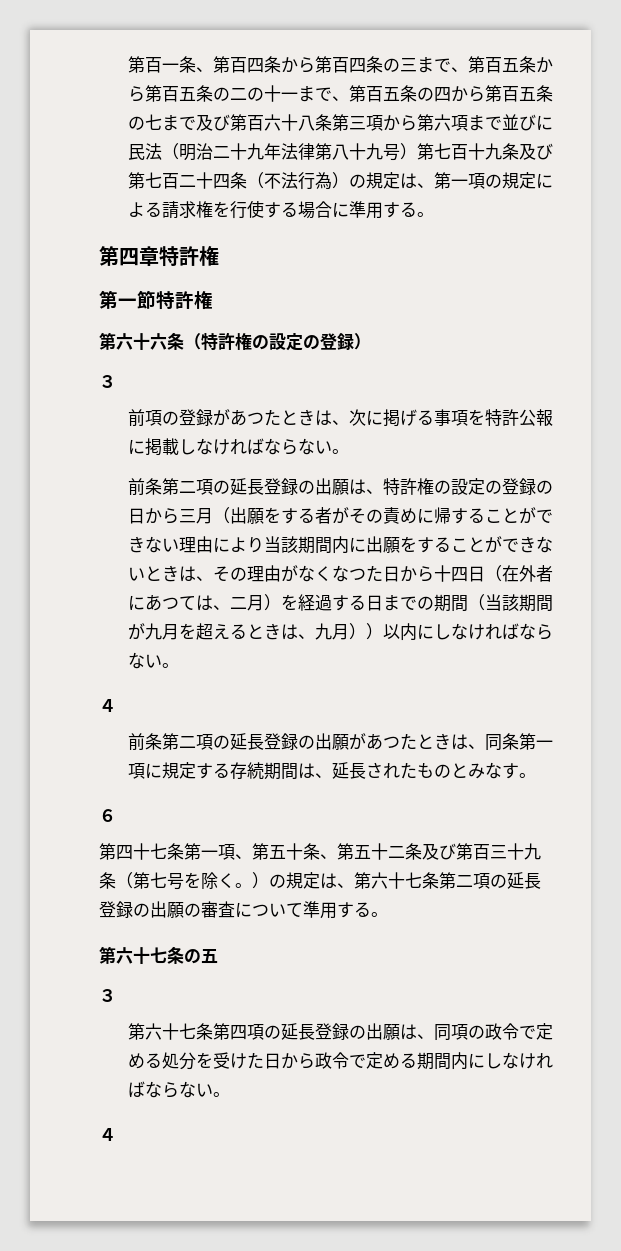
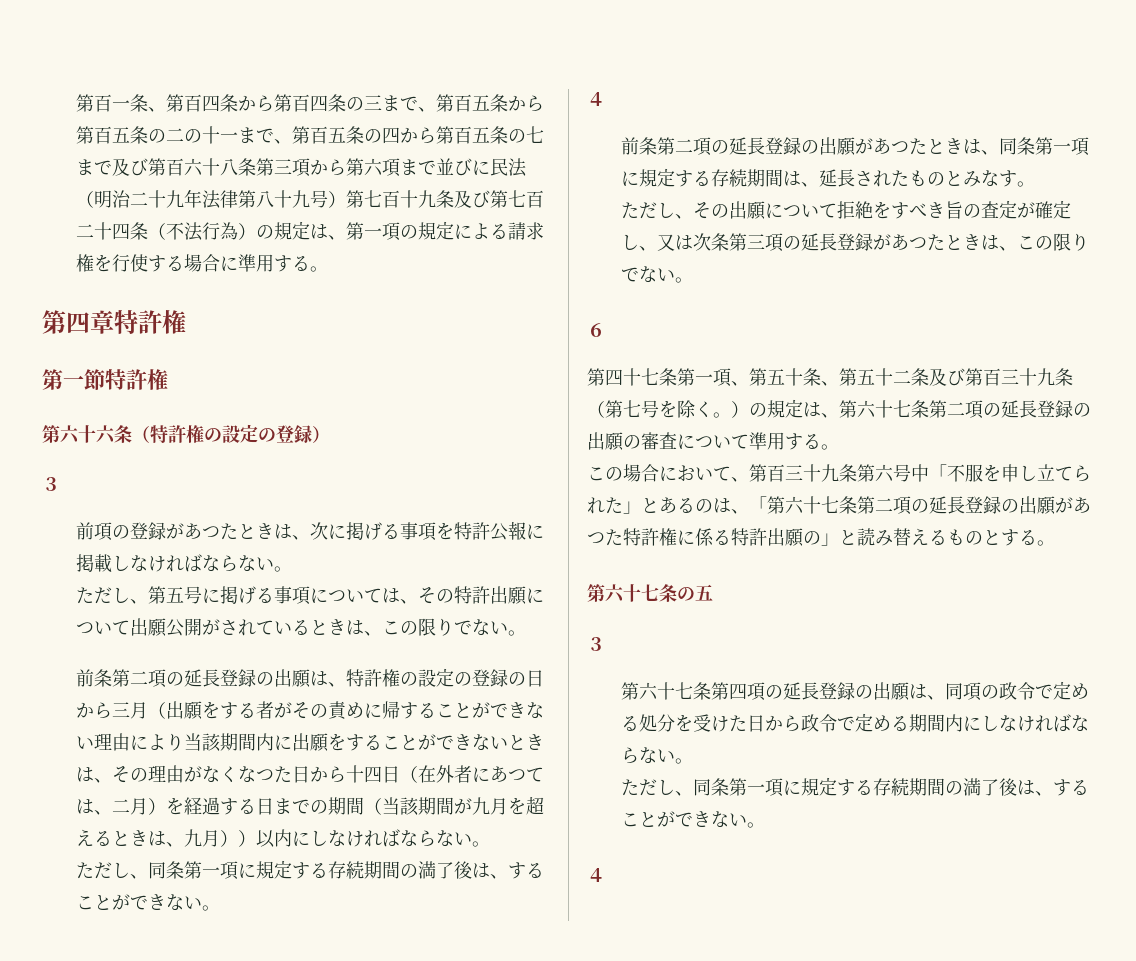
+ ただし、第五号に掲げる事項については、その特許出願について出願公開がされているときは、この限りでない。
  前条第二項の延長登録の出願は、特許権の設定の登録の日から三月（出願をする者がその責めに帰することができない理由により当該期間内に出願をすることができないときは、その理由がなくなつた日から十四日（在外者にあつては、二月）を経過する日までの期間（当該期間が九月を超えるときは、九月））以内にしなければならない。
+ ただし、同条第一項に規定する存続期間の満了後は、することができない。
+ ただし、その出願について拒絶をすべき旨の査定が確定し、又は次条第三項の延長登録があつたときは、この限りでない。
+ この場合において、第百三十九条第六号中「不服を申し立てられた」とあるのは、「第六十七条第二項の延長登録の出願があつた特許権に係る特許出願の」と読み替えるものとする。
  第六十七条第四項の延長登録の出願は、同項の政令で定める処分を受けた日から政令で定める期間内にしなければならない。
+ ただし、同条第一項に規定する存続期間の満了後は、することができない。

